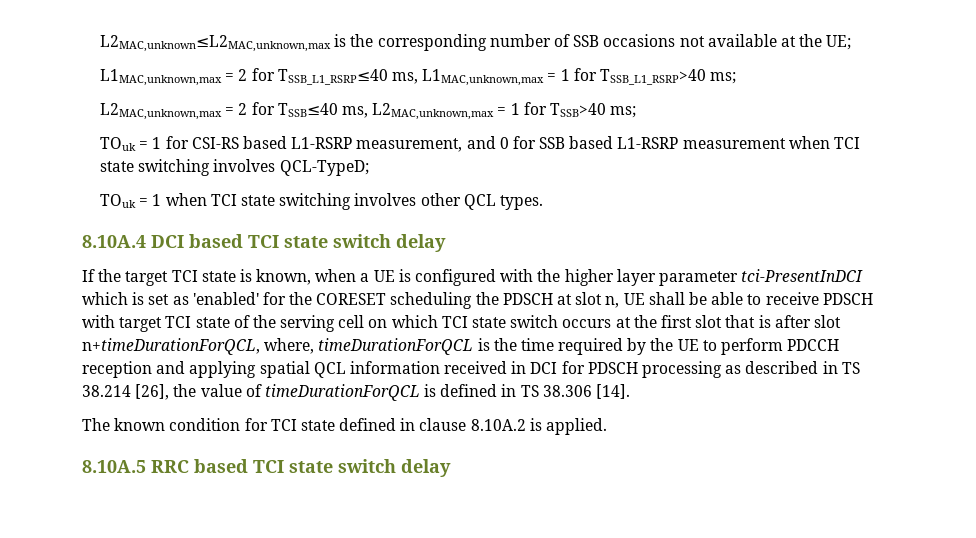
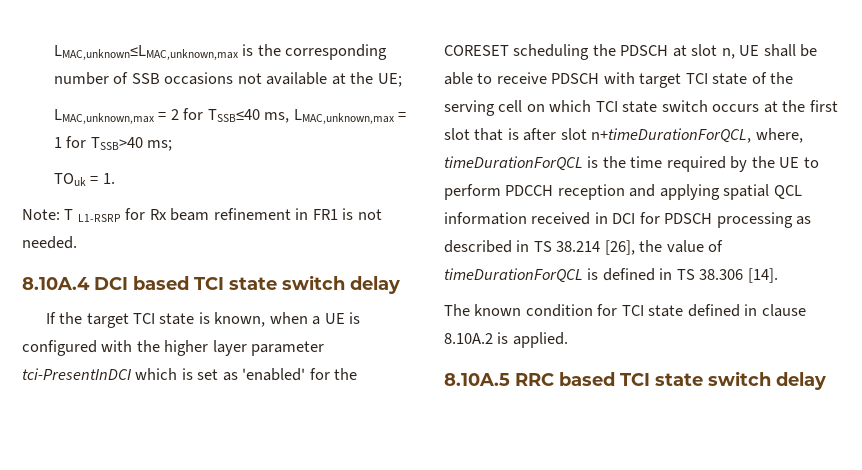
- L2MAC,unknown≤L2MAC,unknown,max is the corresponding number of SSB occasions not available at the UE;
+ LMAC,unknown≤LMAC,unknown,max is the corresponding number of SSB occasions not available at the UE;
- L1MAC,unknown,max = 2 for TSSB_L1_RSRP≤40 ms, L1MAC,unknown,max = 1 for TSSB_L1_RSRP>40 ms;
- L2MAC,unknown,max = 2 for TSSB≤40 ms, L2MAC,unknown,max = 1 for TSSB>40 ms;
+ LMAC,unknown,max = 2 for TSSB≤40 ms, LMAC,unknown,max = 1 for TSSB>40 ms;
- TOuk = 1 for CSI-RS based L1-RSRP measurement, and 0 for SSB based L1-RSRP measurement when TCI state switching involves QCL-TypeD;
- TOuk = 1 when TCI state switching involves other QCL types.
+ TOuk = 1.
+ Note: T L1-RSRP for Rx beam refinement in FR1 is not needed.

